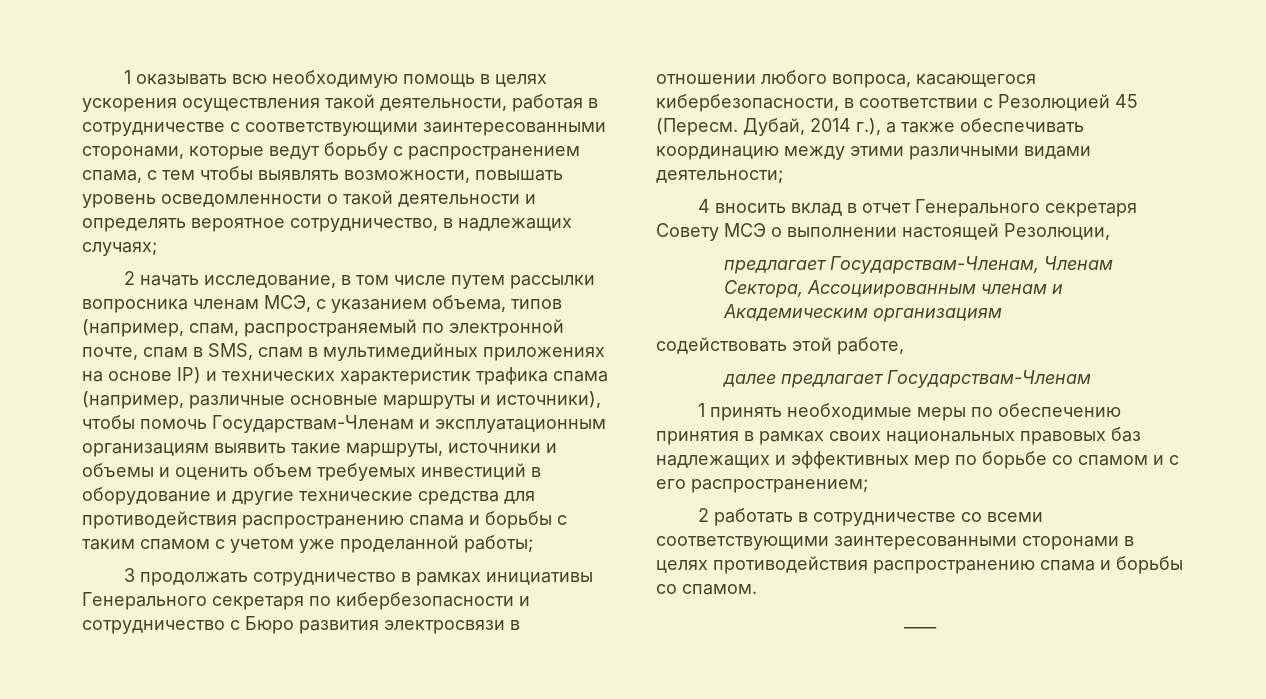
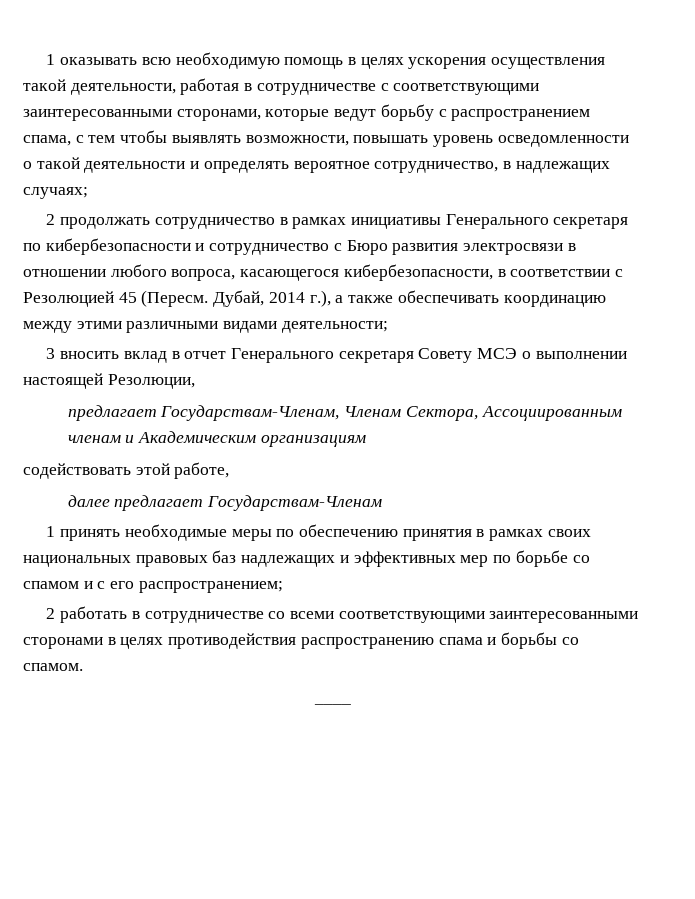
- 2 начать исследование, в том числе путем рассылки вопросника членам МСЭ, с указанием объема, типов (например, спам, распространяемый по электронной почте, спам в SMS, спам в мультимедийных приложениях на основе IP) и технических характеристик трафика спама (например, различные основные маршруты и источники), чтобы помочь Государствам-Членам и эксплуатационным организациям выявить такие маршруты, источники и объемы и оценить объем требуемых инвестиций в оборудование и другие технические средства для противодействия распространению спама и борьбы с таким спамом с учетом уже проделанной работы;
- 3 продолжать сотрудничество в рамках инициативы Генерального секретаря по кибербезопасности и сотрудничество с Бюро развития электросвязи в отношении любого вопроса, касающегося кибербезопасности, в соответствии с Резолюцией 45 (Пересм.
+ 2 продолжать сотрудничество в рамках инициативы Генерального секретаря по кибербезопасности и сотрудничество с Бюро развития электросвязи в отношении любого вопроса, касающегося кибербезопасности, в соответствии с Резолюцией 45 (Пересм.
- 4 вносить вклад в отчет Генерального секретаря Совету МСЭ о выполнении настоящей Резолюции,
+ 3 вносить вклад в отчет Генерального секретаря Совету МСЭ о выполнении настоящей Резолюции,

